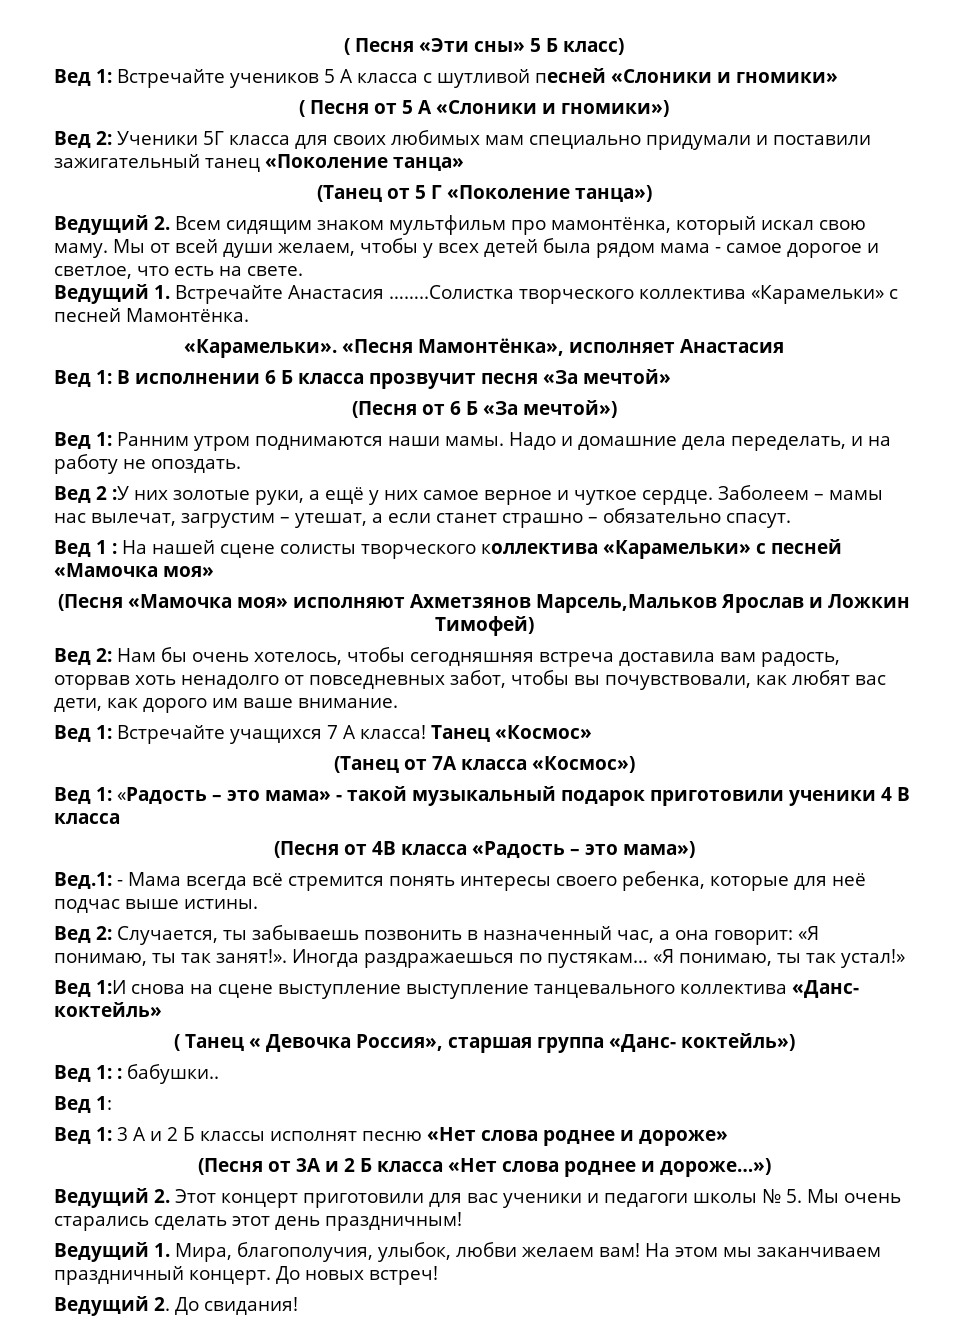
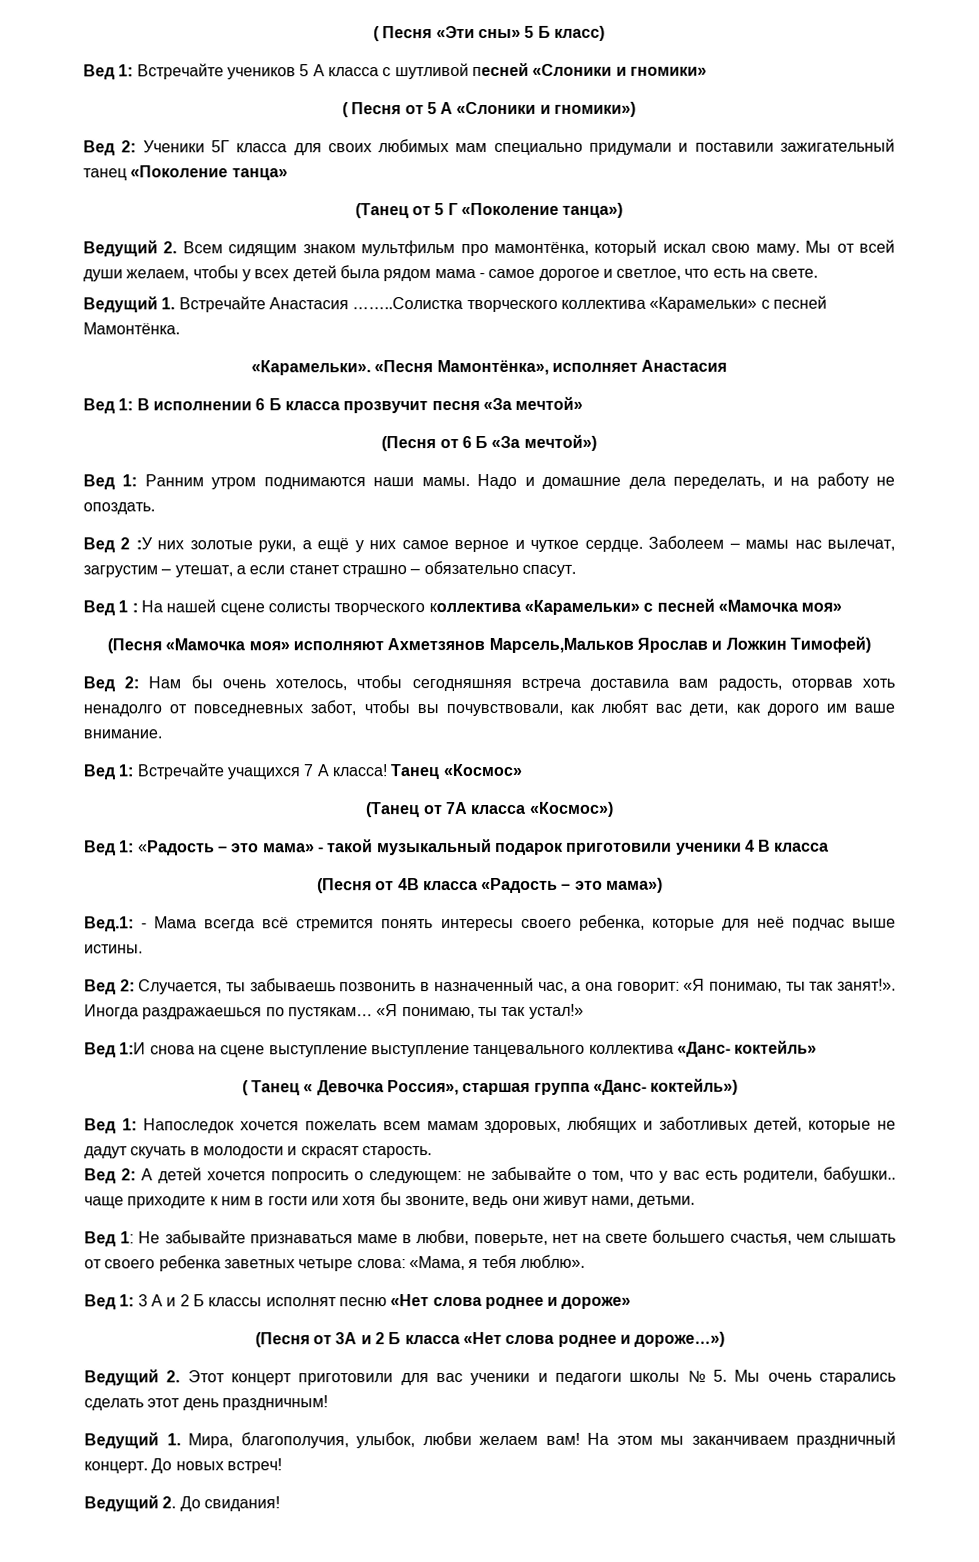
- Вед 1: : бабушки..
- Вед 1:
+ Вед 1: Напоследок хочется пожелать всем мамам здоровых, любящих и заботливых детей, которые не дадут скучать в молодости и скрасят старость.
+ Вед 2: А детей хочется попросить о следующем: не забывайте о том, что у вас есть родители, бабушки.. чаще приходите к ним в гости или хотя бы звоните, ведь они живут нами, детьми.
+ Вед 1: Не забывайте признаваться маме в любви, поверьте, нет на свете большего счастья, чем слышать от своего ребенка заветных четыре слова: «Мама, я тебя люблю».

